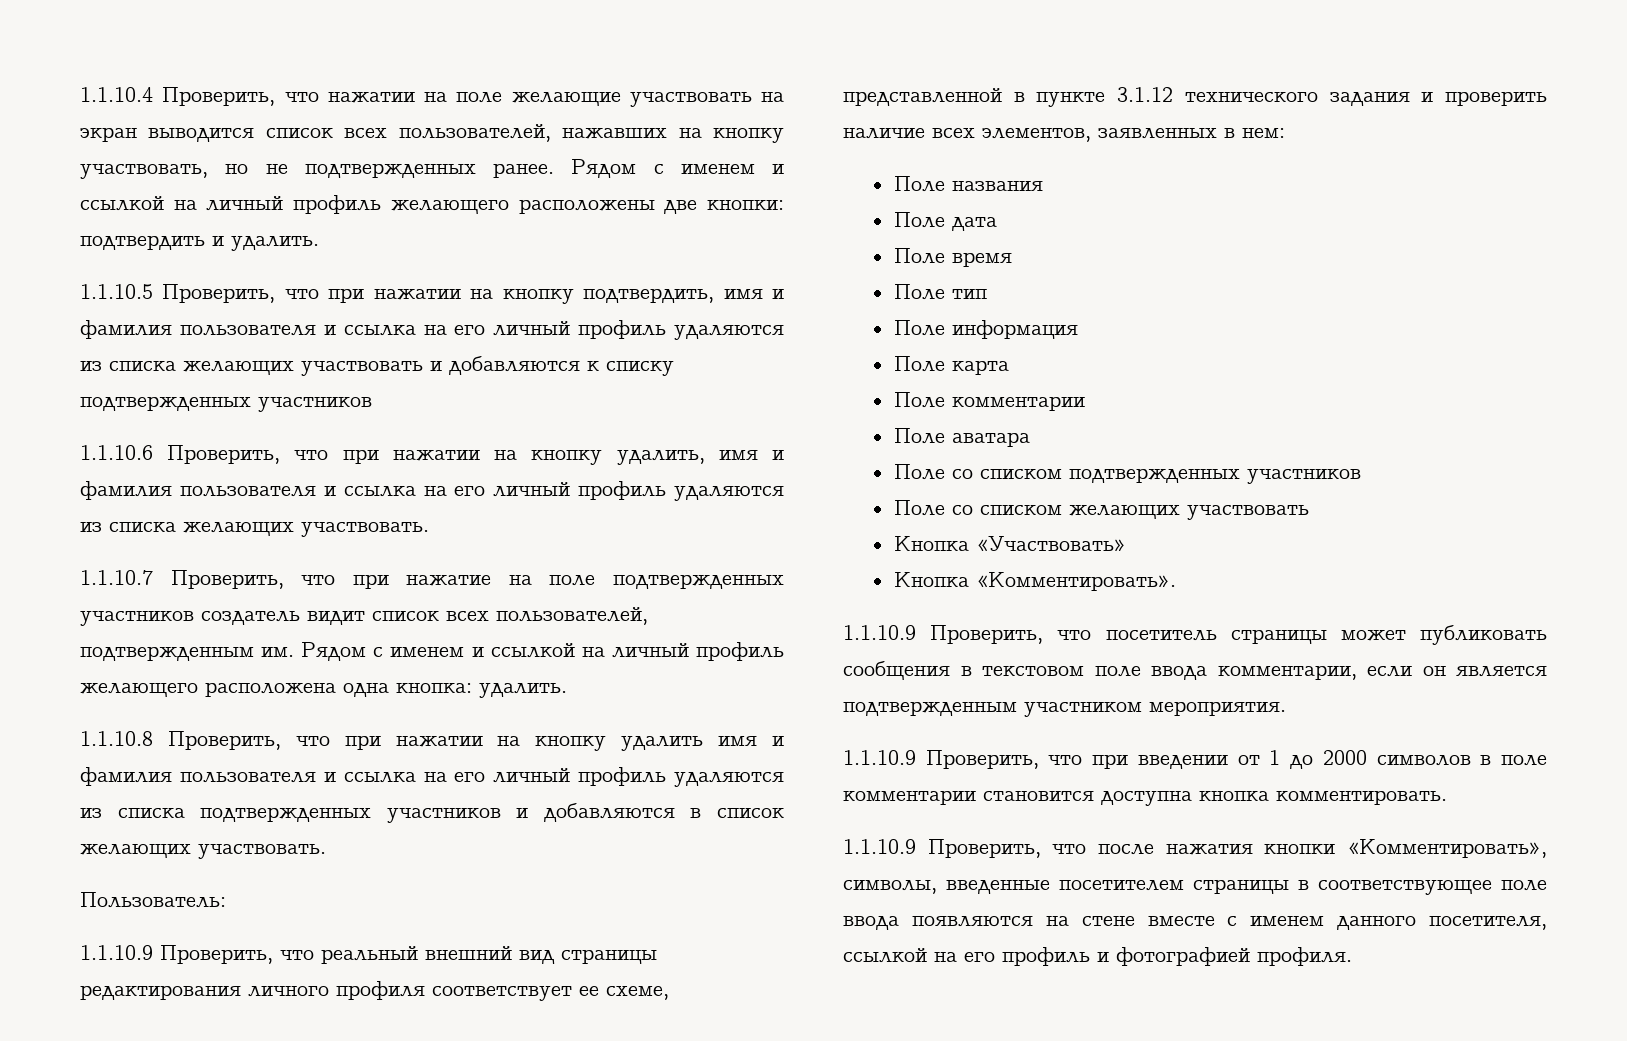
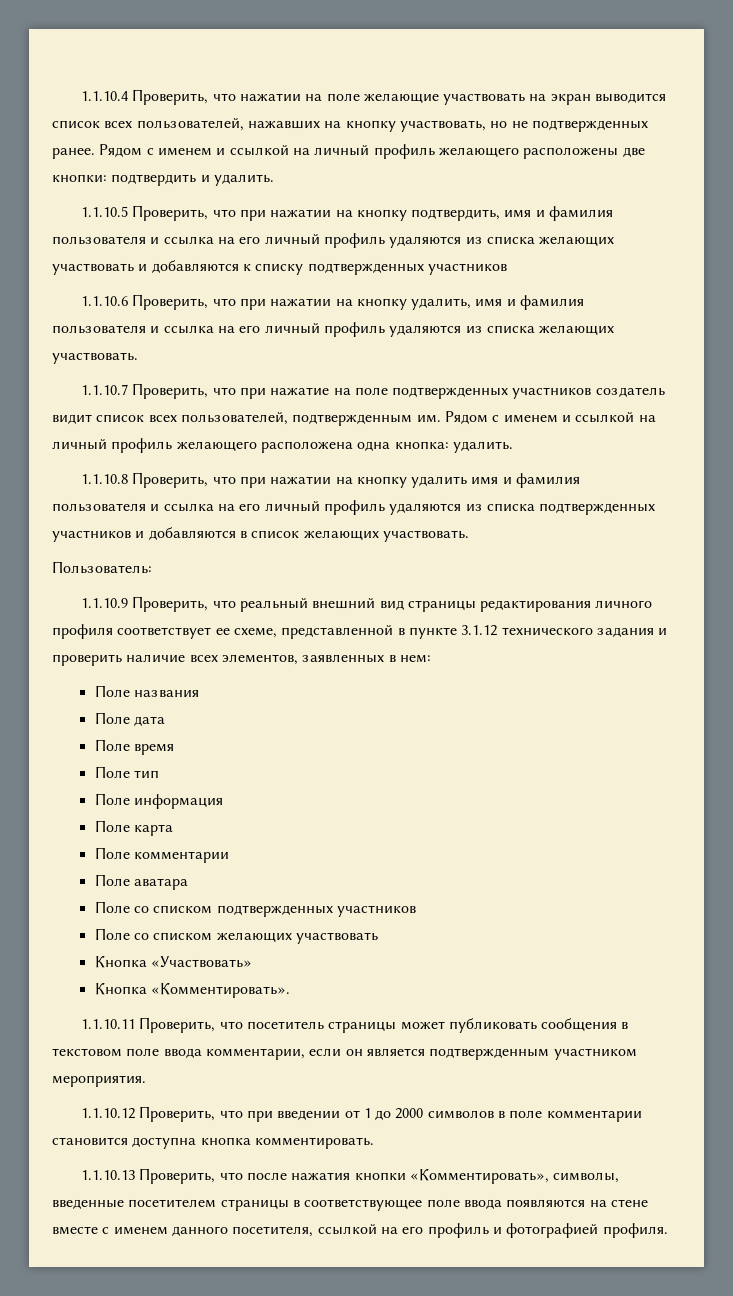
- 1.1.10.9 Проверить, что посетитель страницы может публиковать сообщения в текстовом поле ввода комментарии, если он является подтвержденным участником мероприятия.
+ 1.1.10.11 Проверить, что посетитель страницы может публиковать сообщения в текстовом поле ввода комментарии, если он является подтвержденным участником мероприятия.
- 1.1.10.9 Проверить, что при введении от 1 до 2000 символов в поле комментарии становится доступна кнопка комментировать.
+ 1.1.10.12 Проверить, что при введении от 1 до 2000 символов в поле комментарии становится доступна кнопка комментировать.
- 1.1.10.9 Проверить, что после нажатия кнопки «Комментировать», символы, введенные посетителем страницы в соответствующее поле ввода появляются на стене вместе с именем данного посетителя, ссылкой на его профиль и фотографией профиля.
+ 1.1.10.13 Проверить, что после нажатия кнопки «Комментировать», символы, введенные посетителем страницы в соответствующее поле ввода появляются на стене вместе с именем данного посетителя, ссылкой на его профиль и фотографией профиля.

